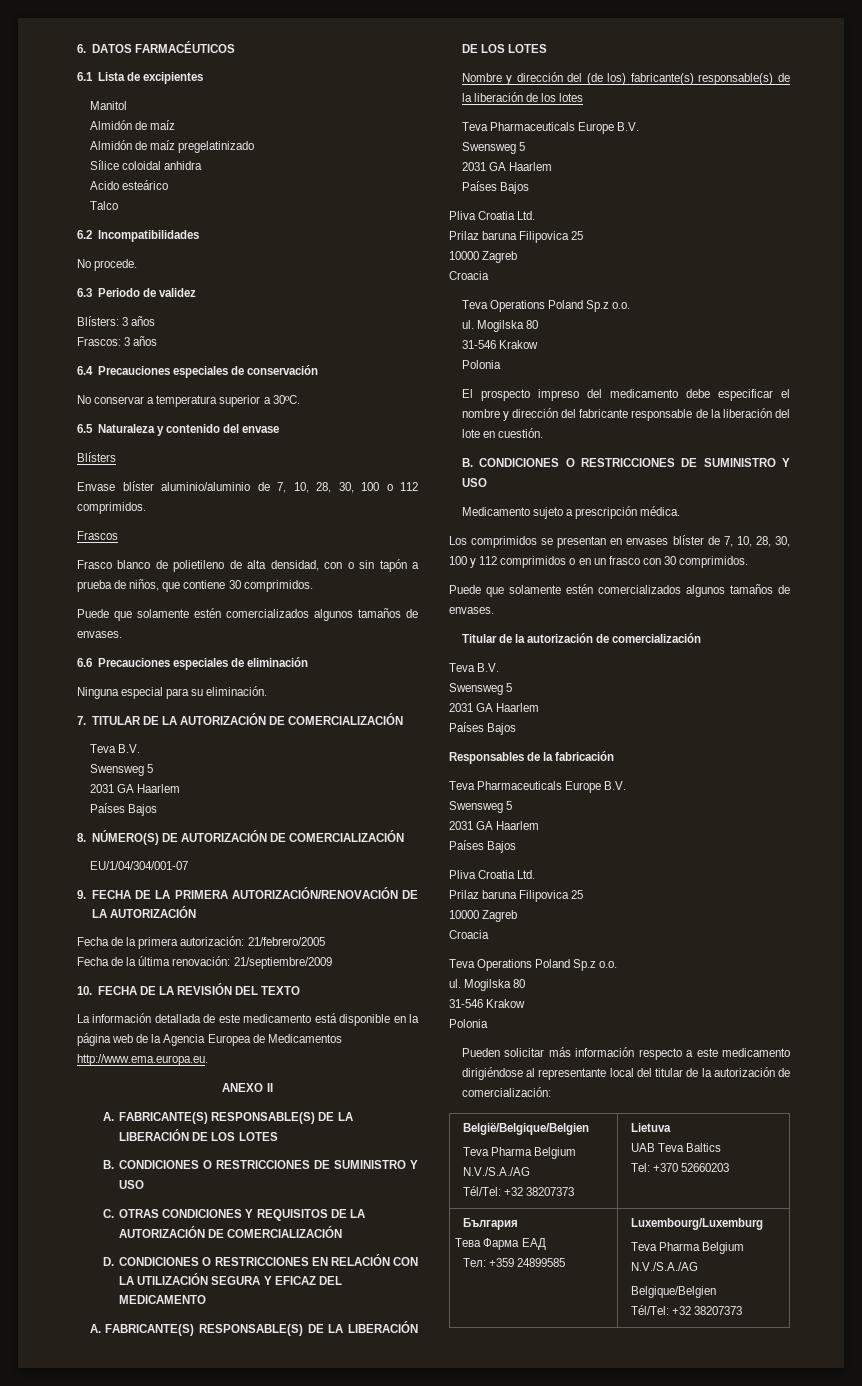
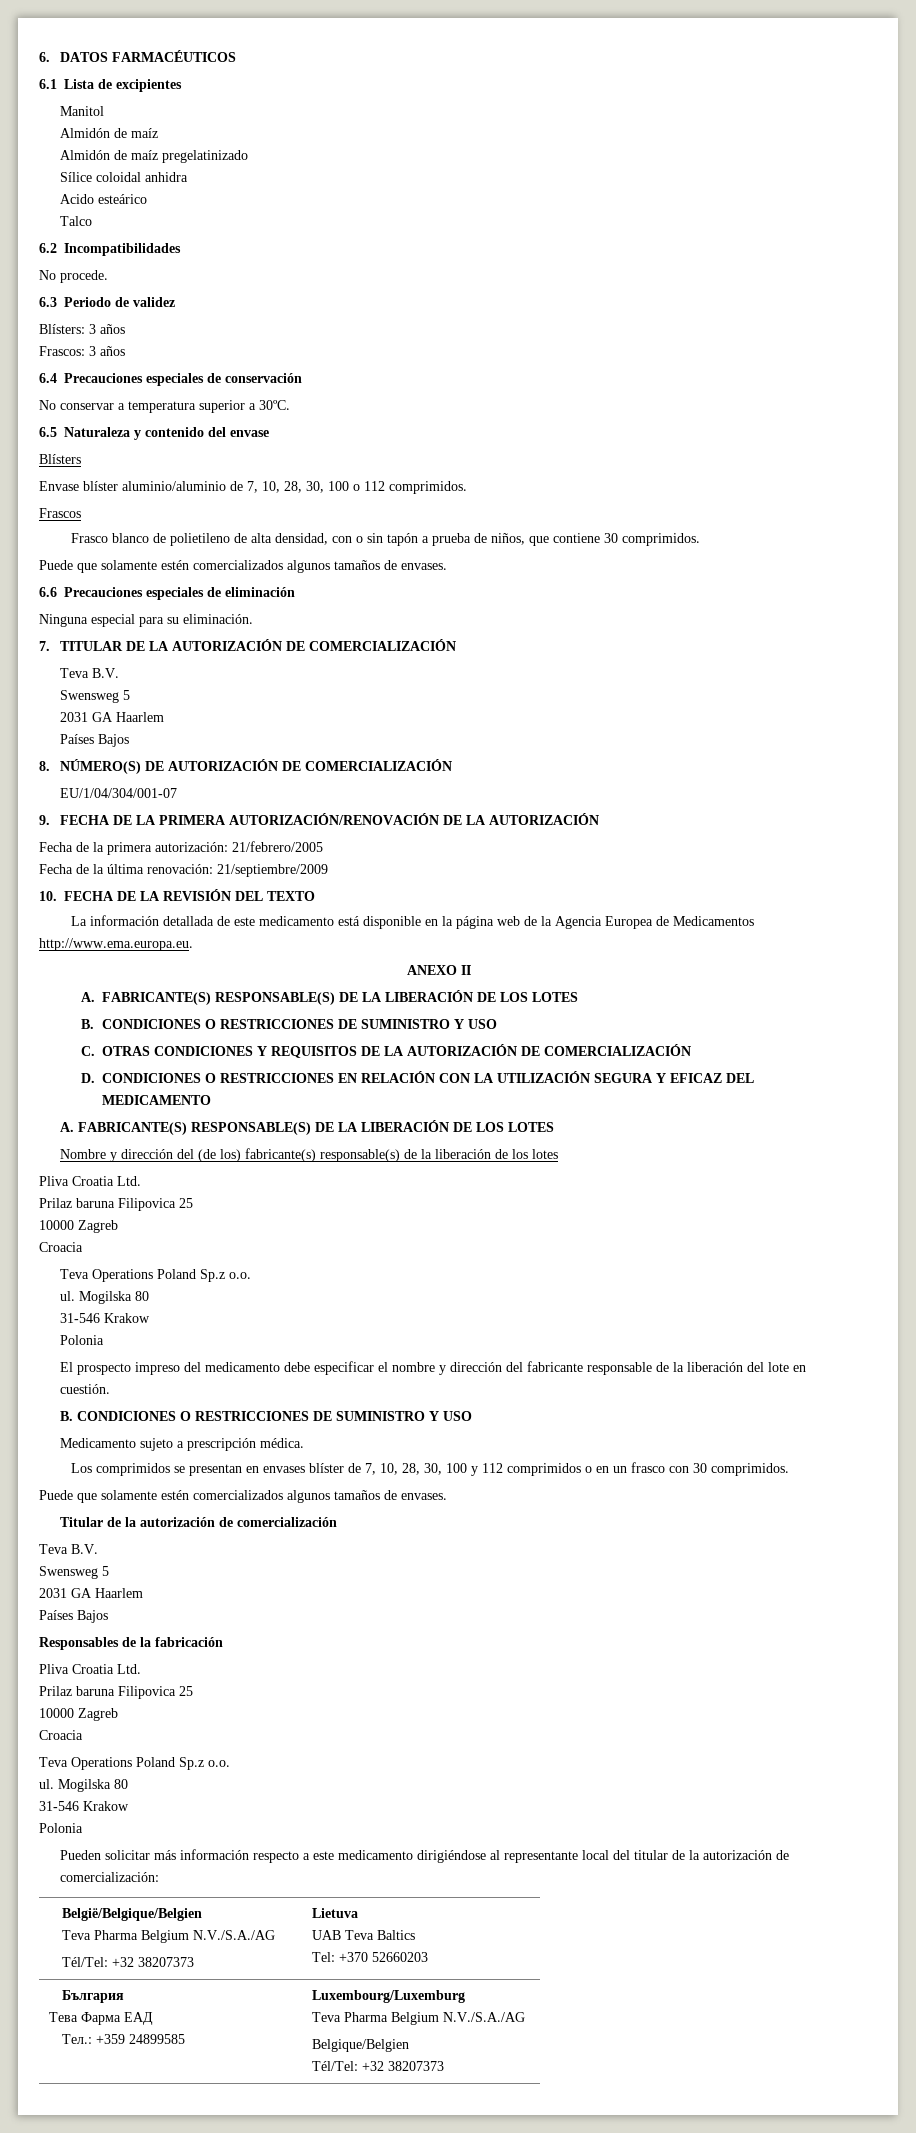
  Nombre y dirección del (de los) fabricante(s) responsable(s) de la liberación de los lotes
- Teva Pharmaceuticals Europe B.V.
- Swensweg 5
- 2031 GA Haarlem
- Países Bajos
  Responsables de la fabricación
- Teva Pharmaceuticals Europe B.V.
- Swensweg 5
- 2031 GA Haarlem
- Países Bajos
  България
  Тева Фарма ЕАД
- Teл: +359 24899585 | Luxembourg/Luxemburg
+ Teл.: +359 24899585 | Luxembourg/Luxemburg

